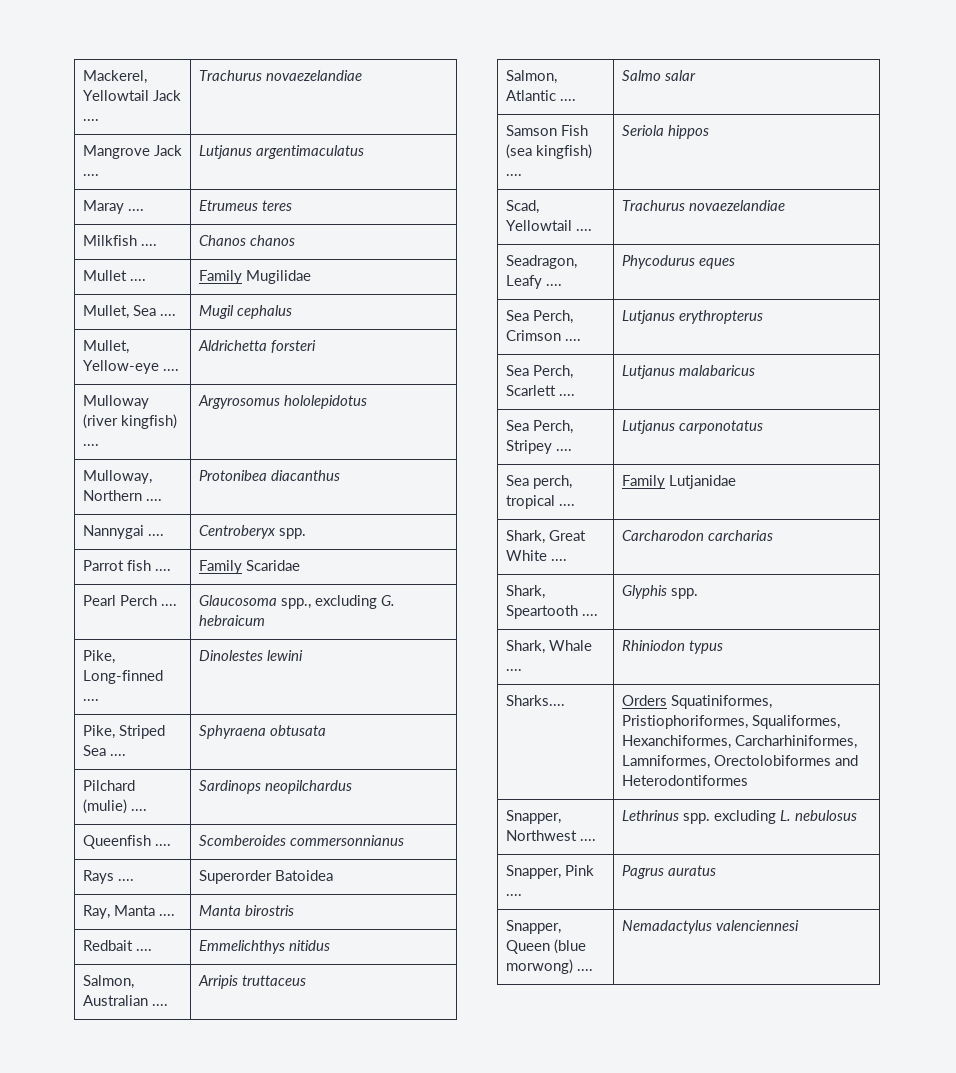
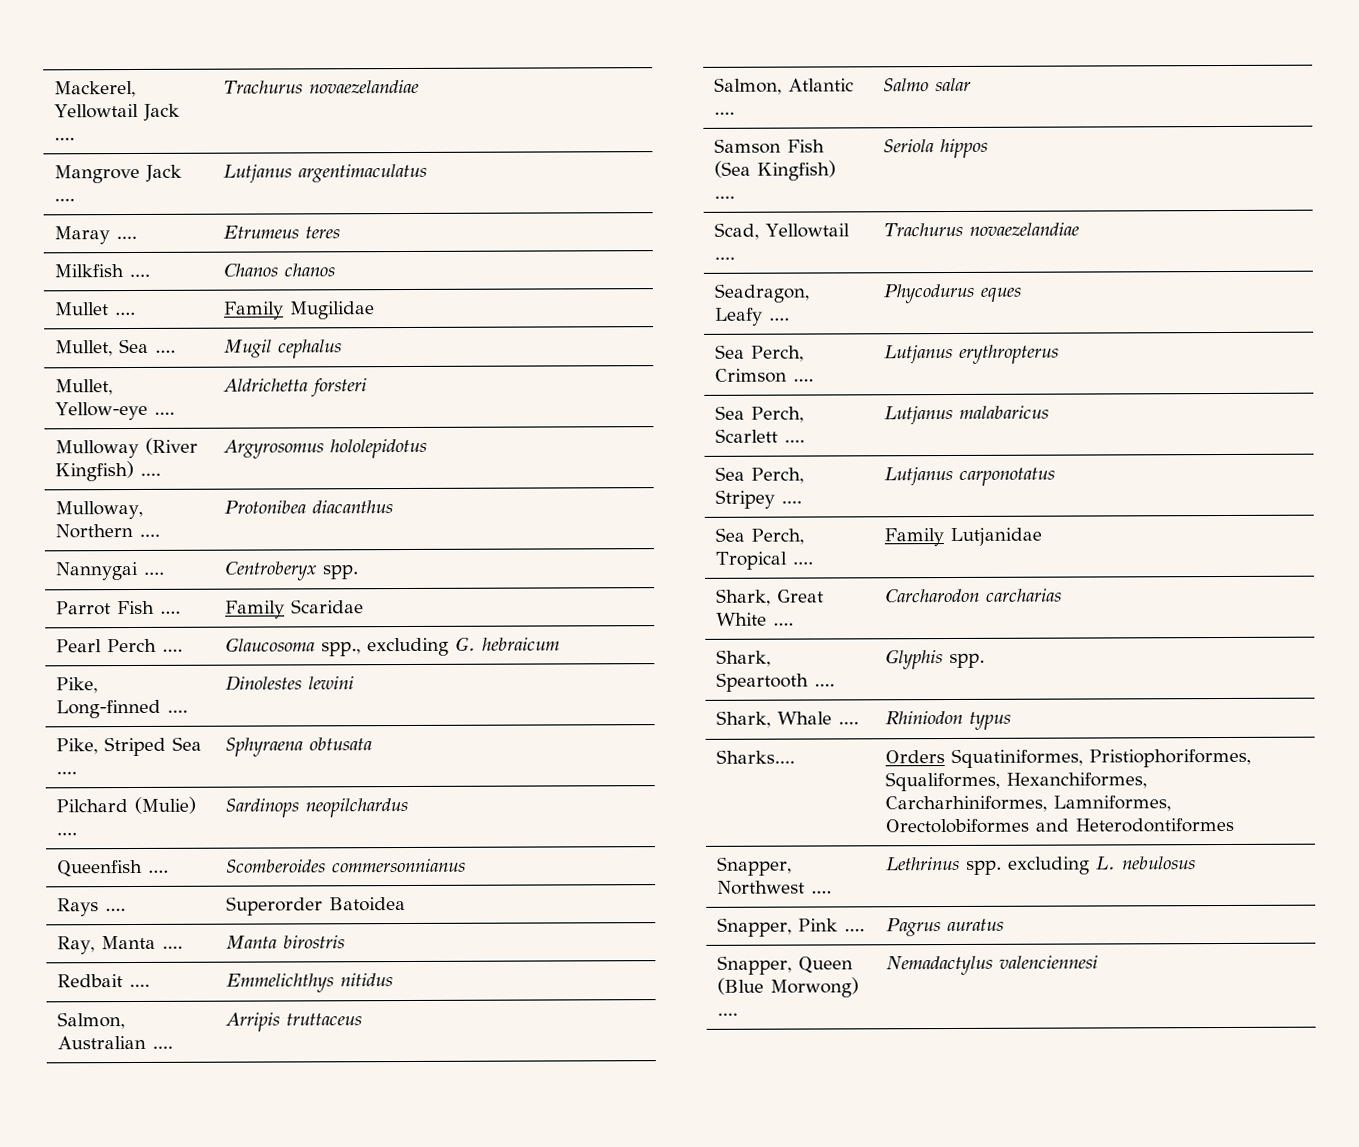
- Mulloway (river kingfish) .... | Argyrosomus hololepidotus
+ Mulloway (River Kingfish) .... | Argyrosomus hololepidotus
- Parrot fish .... | Family Scaridae
+ Parrot Fish .... | Family Scaridae
- Pilchard (mulie) .... | Sardinops neopilchardus
+ Pilchard (Mulie) .... | Sardinops neopilchardus
- Samson Fish (sea kingfish) .... | Seriola hippos
+ Samson Fish (Sea Kingfish) .... | Seriola hippos
- Sea perch, tropical .... | Family Lutjanidae
+ Sea Perch, Tropical .... | Family Lutjanidae
- Snapper, Queen (blue morwong) .... | Nemadactylus valenciennesi
+ Snapper, Queen (Blue Morwong) .... | Nemadactylus valenciennesi

